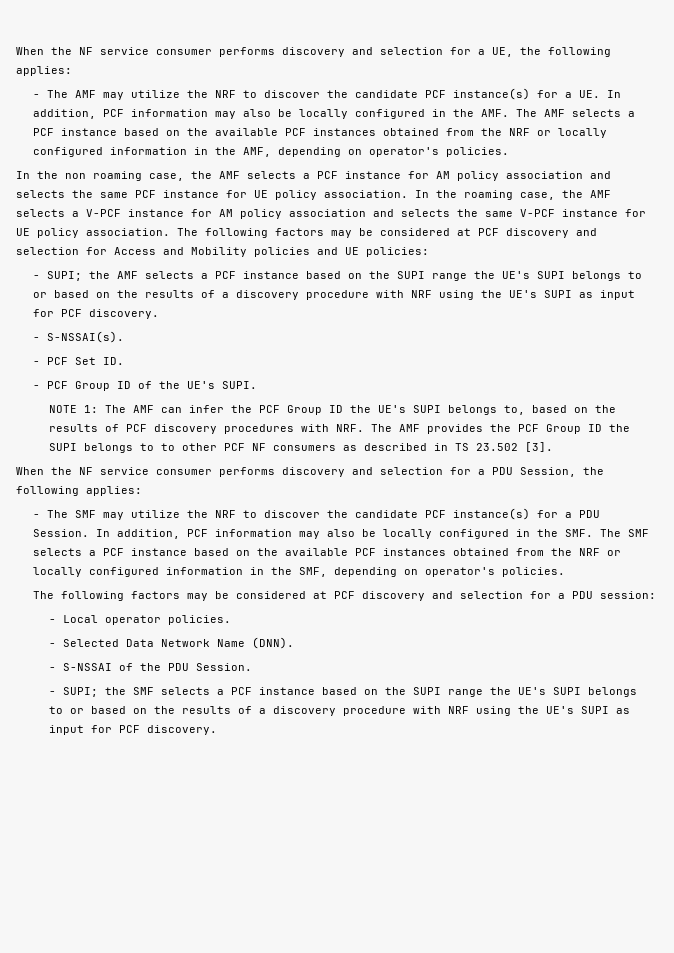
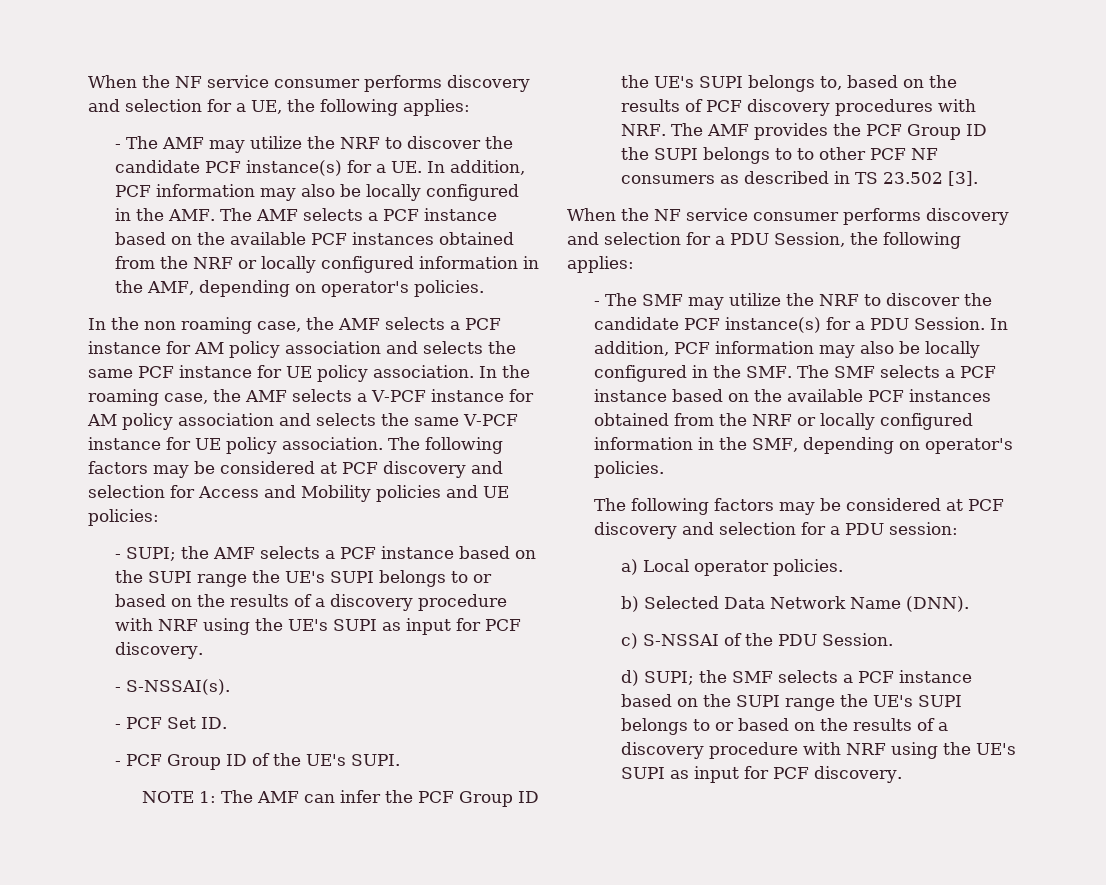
- - Local operator policies.
+ a) Local operator policies.
- - Selected Data Network Name (DNN).
+ b) Selected Data Network Name (DNN).
- - S-NSSAI of the PDU Session.
+ c) S-NSSAI of the PDU Session.
- - SUPI; the SMF selects a PCF instance based on the SUPI range the UE's SUPI belongs to or based on the results of a discovery procedure with NRF using the UE's SUPI as input for PCF discovery.
+ d) SUPI; the SMF selects a PCF instance based on the SUPI range the UE's SUPI belongs to or based on the results of a discovery procedure with NRF using the UE's SUPI as input for PCF discovery.

